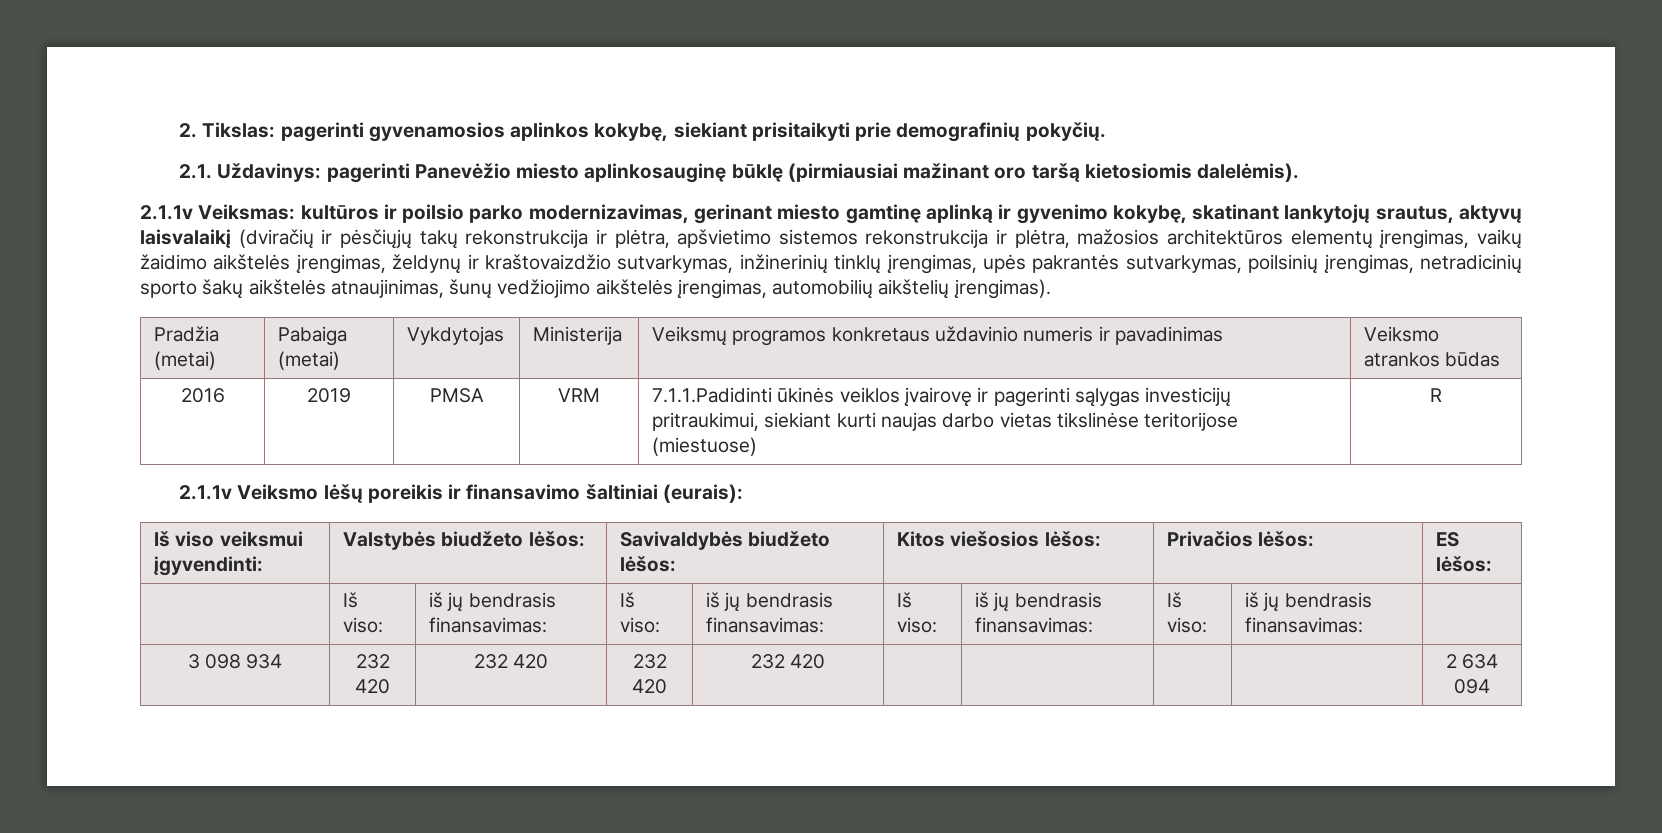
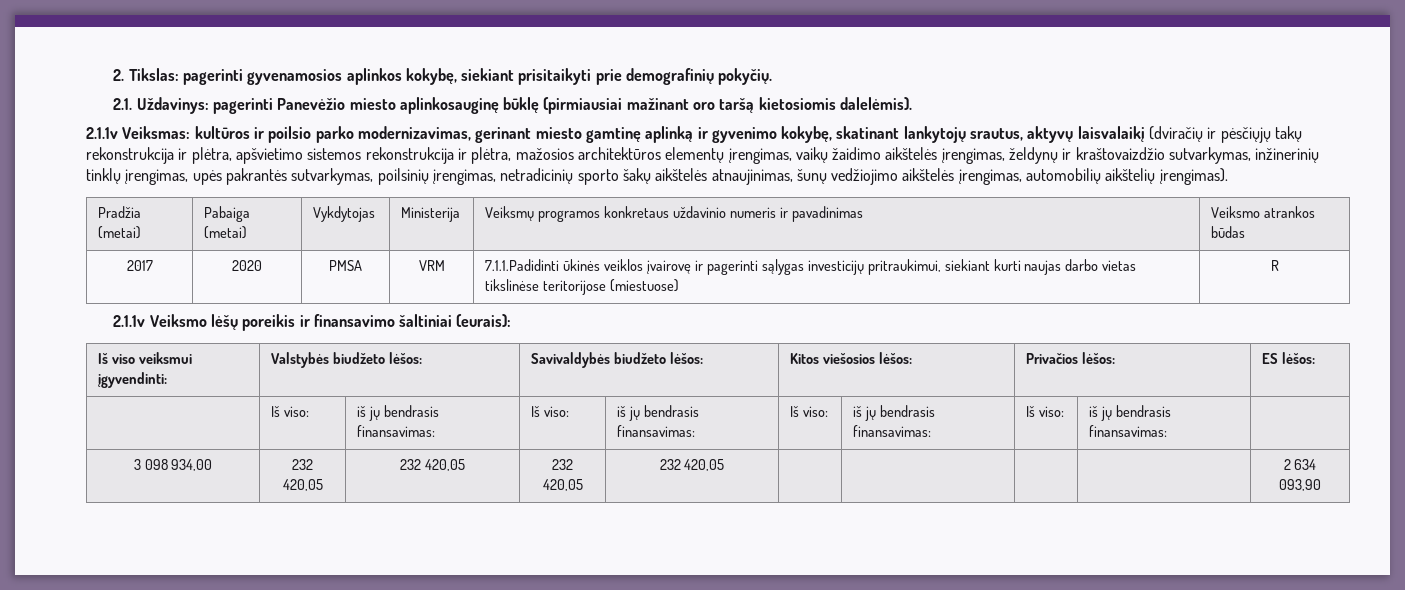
- 2016 | 2019 | PMSA | VRM | 7.1.1.Padidinti ūkinės veiklos įvairovę ir pagerinti sąlygas investicijų pritraukimui, siekiant kurti naujas darbo vietas tikslinėse teritorijose (miestuose) | R
+ 2017 | 2020 | PMSA | VRM | 7.1.1.Padidinti ūkinės veiklos įvairovę ir pagerinti sąlygas investicijų pritraukimui, siekiant kurti naujas darbo vietas tikslinėse teritorijose (miestuose) | R
- 3 098 934 | 232 420 | 232 420 | 232 420 | 232 420 | | | | | 2 634 094
+ 3 098 934,00 | 232 420,05 | 232 420,05 | 232 420,05 | 232 420,05 | | | | | 2 634 093,90

